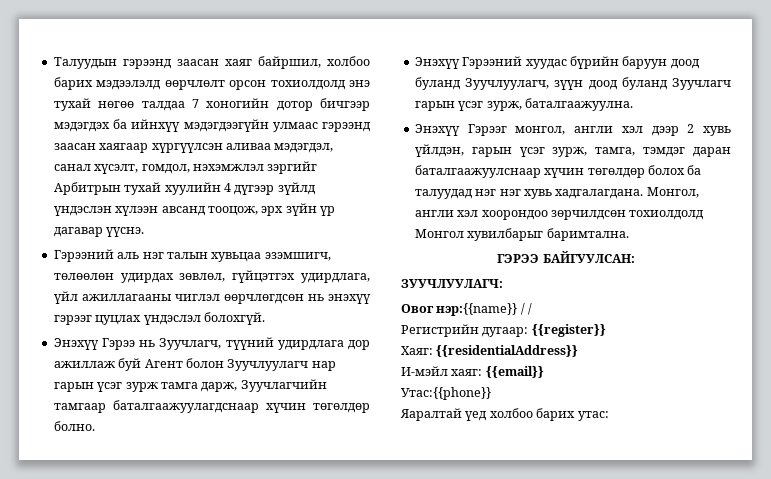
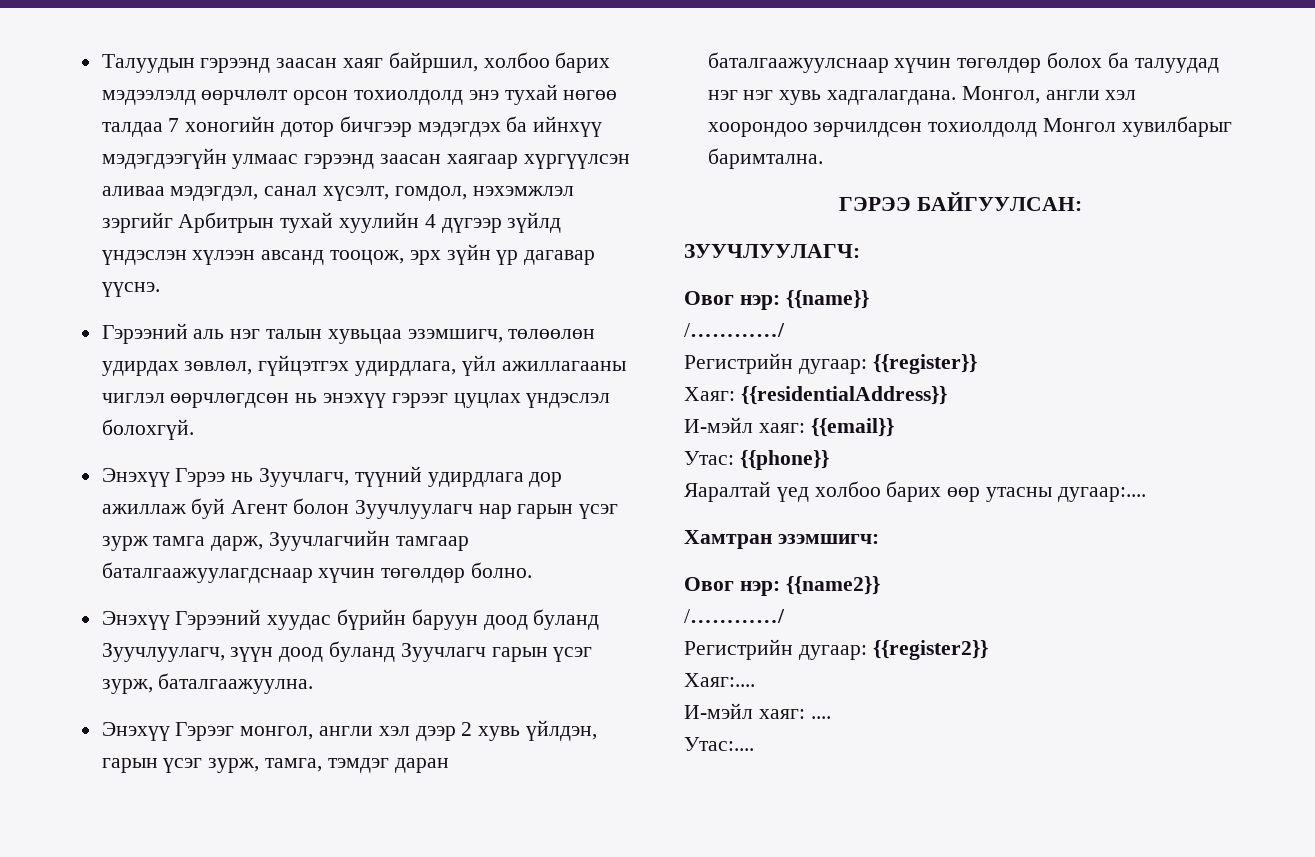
- Овог нэр:{{name}} / /
+ Овог нэр: {{name}}
+ /…………/
- Утас:{{phone}}
+ Утас: {{phone}}
- Яаралтай үед холбоо барих утас:
+ Яаралтай үед холбоо барих өөр утасны дугаар:....
+ Хамтран эзэмшигч:
+ Овог нэр: {{name2}}
+ /…………/
+ Регистрийн дугаар: {{register2}}
+ Хаяг:....
+ И-мэйл хаяг: ....
+ Утас:....

